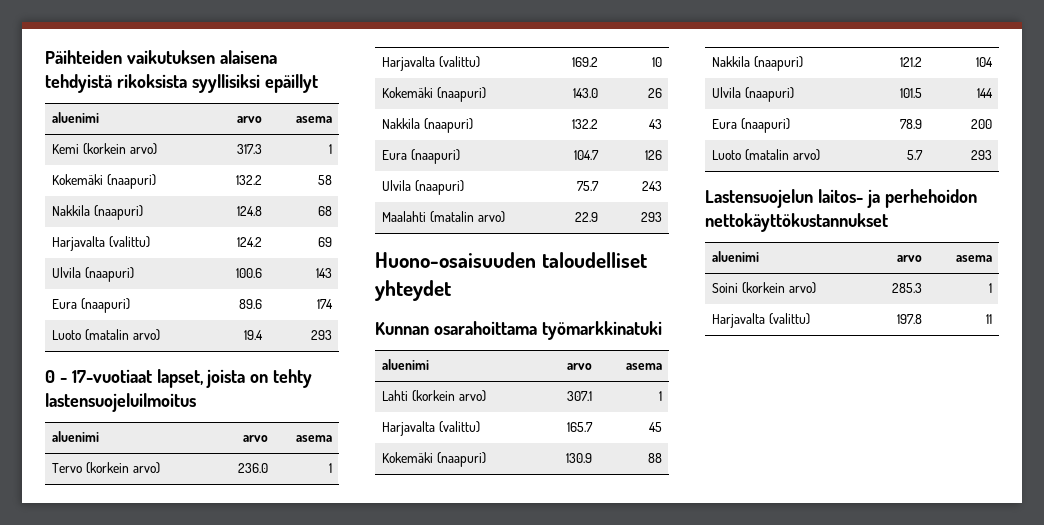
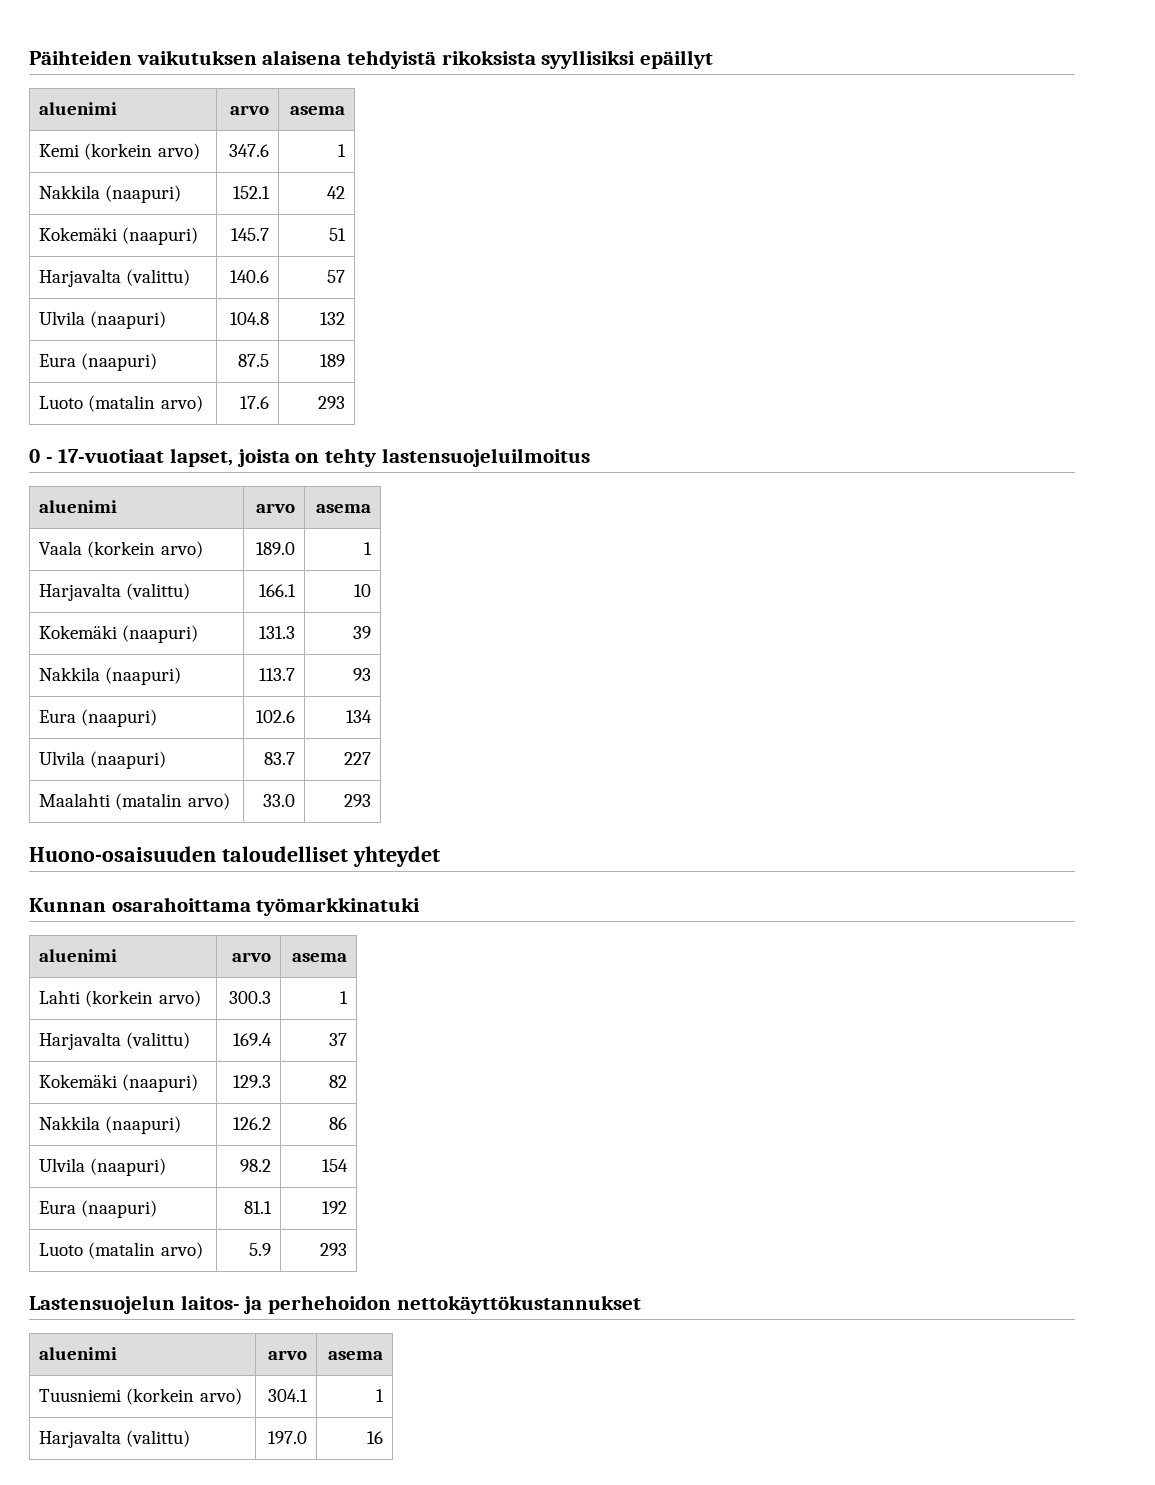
- Kemi (korkein arvo) | 317.3 | 1
- Kokemäki (naapuri) | 132.2 | 58
- Nakkila (naapuri) | 124.8 | 68
- Harjavalta (valittu) | 124.2 | 69
- Ulvila (naapuri) | 100.6 | 143
- Eura (naapuri) | 89.6 | 174
- Luoto (matalin arvo) | 19.4 | 293
+ Kemi (korkein arvo) | 347.6 | 1
+ Nakkila (naapuri) | 152.1 | 42
+ Kokemäki (naapuri) | 145.7 | 51
+ Harjavalta (valittu) | 140.6 | 57
+ Ulvila (naapuri) | 104.8 | 132
+ Eura (naapuri) | 87.5 | 189
+ Luoto (matalin arvo) | 17.6 | 293
- Tervo (korkein arvo) | 236.0 | 1
- Harjavalta (valittu) | 169.2 | 10
+ Vaala (korkein arvo) | 189.0 | 1
+ Harjavalta (valittu) | 166.1 | 10
- Kokemäki (naapuri) | 143.0 | 26
- Nakkila (naapuri) | 132.2 | 43
- Eura (naapuri) | 104.7 | 126
- Ulvila (naapuri) | 75.7 | 243
+ Kokemäki (naapuri) | 131.3 | 39
+ Nakkila (naapuri) | 113.7 | 93
+ Eura (naapuri) | 102.6 | 134
+ Ulvila (naapuri) | 83.7 | 227
- Maalahti (matalin arvo) | 22.9 | 293
+ Maalahti (matalin arvo) | 33.0 | 293
- Lahti (korkein arvo) | 307.1 | 1
- Harjavalta (valittu) | 165.7 | 45
- Kokemäki (naapuri) | 130.9 | 88
- Nakkila (naapuri) | 121.2 | 104
- Ulvila (naapuri) | 101.5 | 144
- Eura (naapuri) | 78.9 | 200
- Luoto (matalin arvo) | 5.7 | 293
+ Lahti (korkein arvo) | 300.3 | 1
+ Harjavalta (valittu) | 169.4 | 37
+ Kokemäki (naapuri) | 129.3 | 82
+ Nakkila (naapuri) | 126.2 | 86
+ Ulvila (naapuri) | 98.2 | 154
+ Eura (naapuri) | 81.1 | 192
+ Luoto (matalin arvo) | 5.9 | 293
- Soini (korkein arvo) | 285.3 | 1
- Harjavalta (valittu) | 197.8 | 11
+ Tuusniemi (korkein arvo) | 304.1 | 1
+ Harjavalta (valittu) | 197.0 | 16

